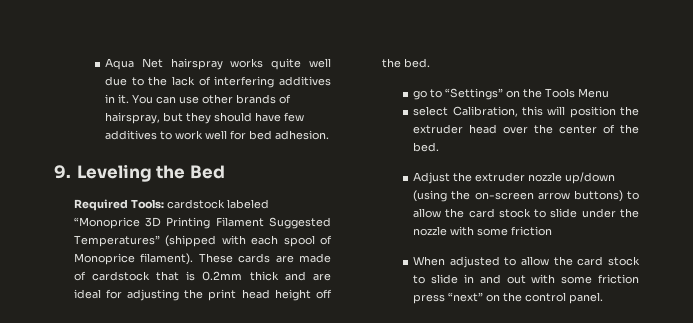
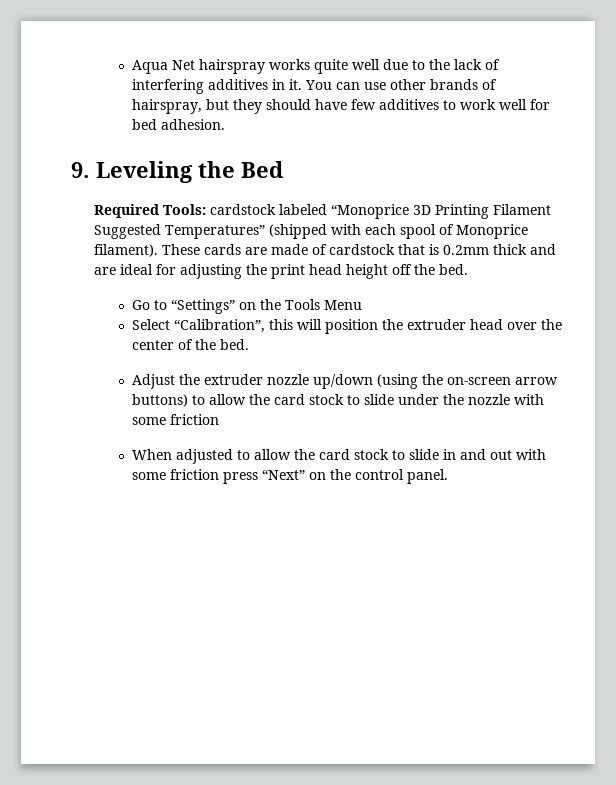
- go to “Settings” on the Tools Menu
+ Go to “Settings” on the Tools Menu
- select Calibration, this will position the extruder head over the center of the bed.
+ Select “Calibration”, this will position the extruder head over the center of the bed.
- When adjusted to allow the card stock to slide in and out with some friction press “next” on the control panel.
+ When adjusted to allow the card stock to slide in and out with some friction press “Next” on the control panel.

